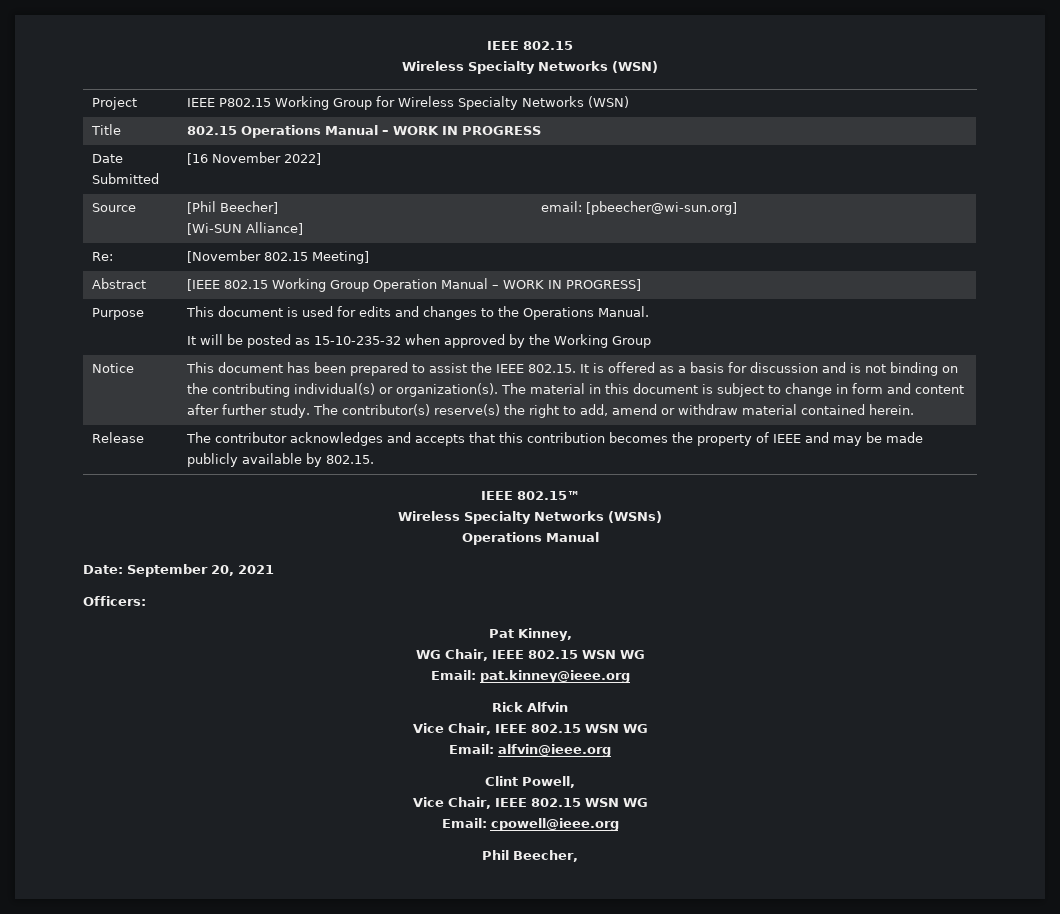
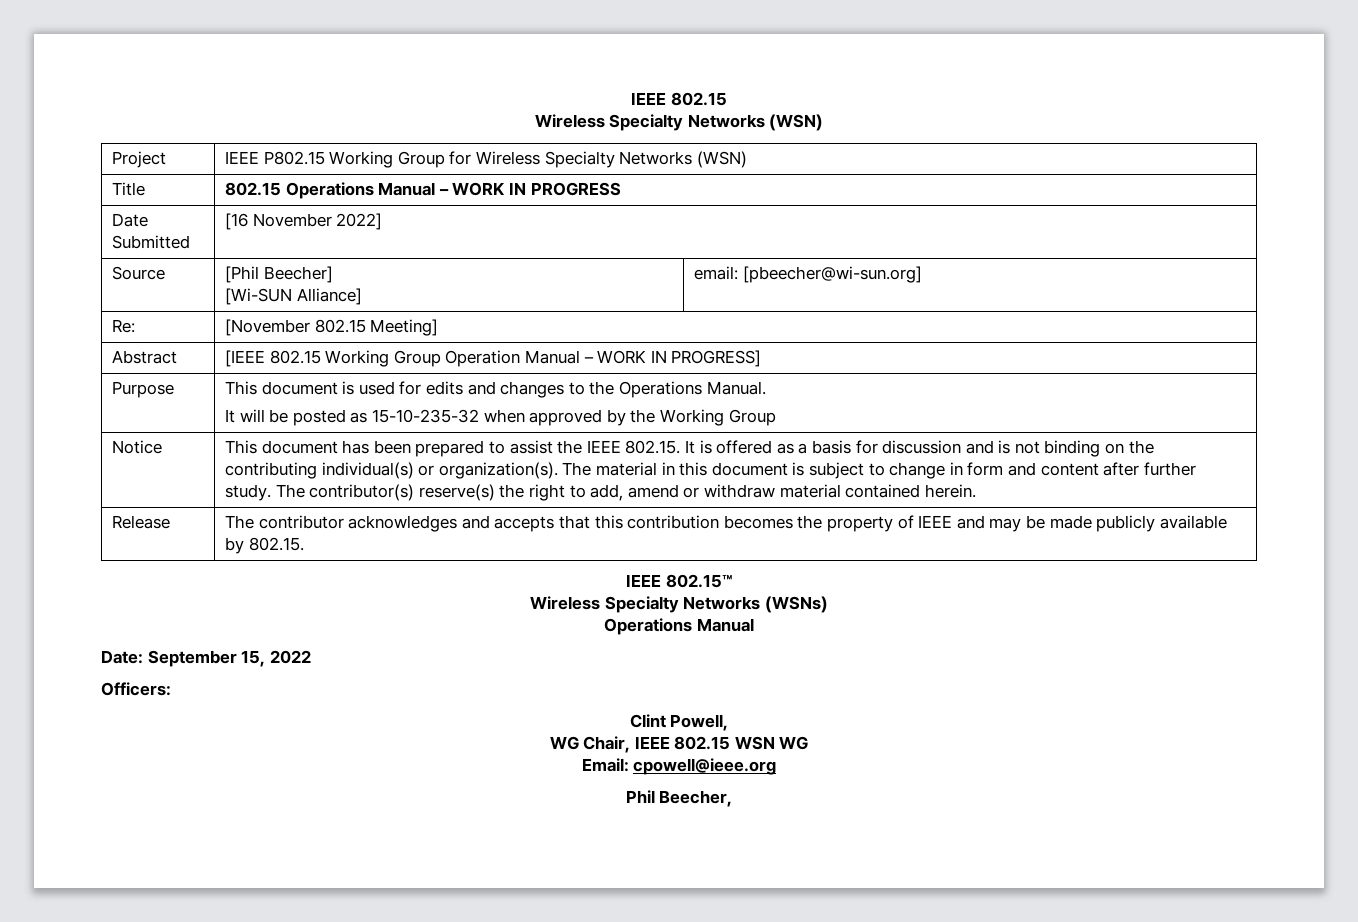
- Date: September 20, 2021
+ Date: September 15, 2022
- Pat Kinney,
- WG Chair, IEEE 802.15 WSN WG
- Email: pat.kinney@ieee.org
- Rick Alfvin
- Vice Chair, IEEE 802.15 WSN WG
- Email: alfvin@ieee.org
  Clint Powell,
- Vice Chair, IEEE 802.15 WSN WG
+ WG Chair, IEEE 802.15 WSN WG

